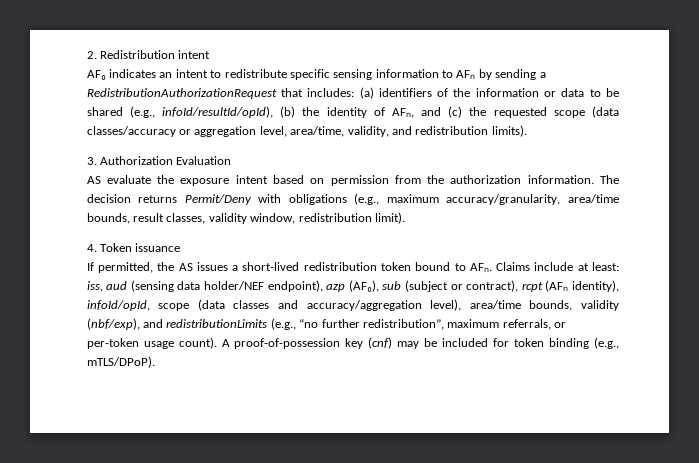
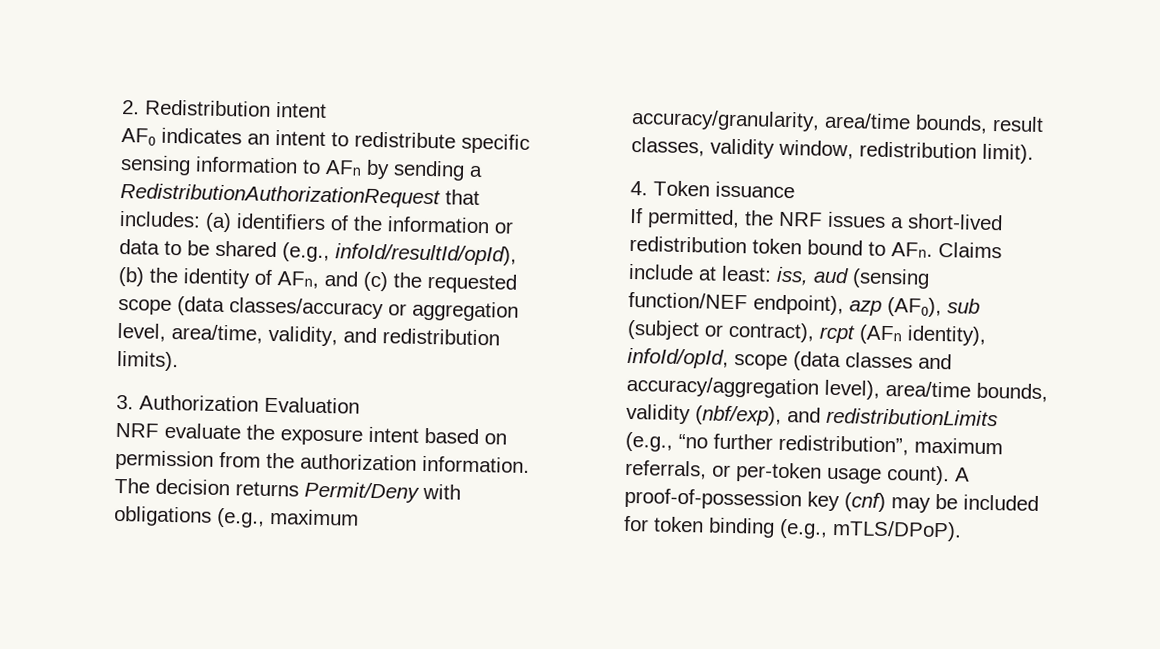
- AS evaluate the exposure intent based on permission from the authorization information.
+ NRF evaluate the exposure intent based on permission from the authorization information.
- If permitted, the AS issues a short-lived redistribution token bound to AFₙ. Claims include at least: iss, aud (sensing data holder/NEF endpoint), azp (AF₀), sub (subject or contract), rcpt (AFₙ identity), infoId/opId, scope (data classes and accuracy/aggregation level), area/time bounds, validity (nbf/exp), and redistributionLimits (e.g., “no further redistribution”, maximum referrals, or per-token usage count).
+ If permitted, the NRF issues a short-lived redistribution token bound to AFₙ. Claims include at least: iss, aud (sensing function/NEF endpoint), azp (AF₀), sub (subject or contract), rcpt (AFₙ identity), infoId/opId, scope (data classes and accuracy/aggregation level), area/time bounds, validity (nbf/exp), and redistributionLimits (e.g., “no further redistribution”, maximum referrals, or per-token usage count).

